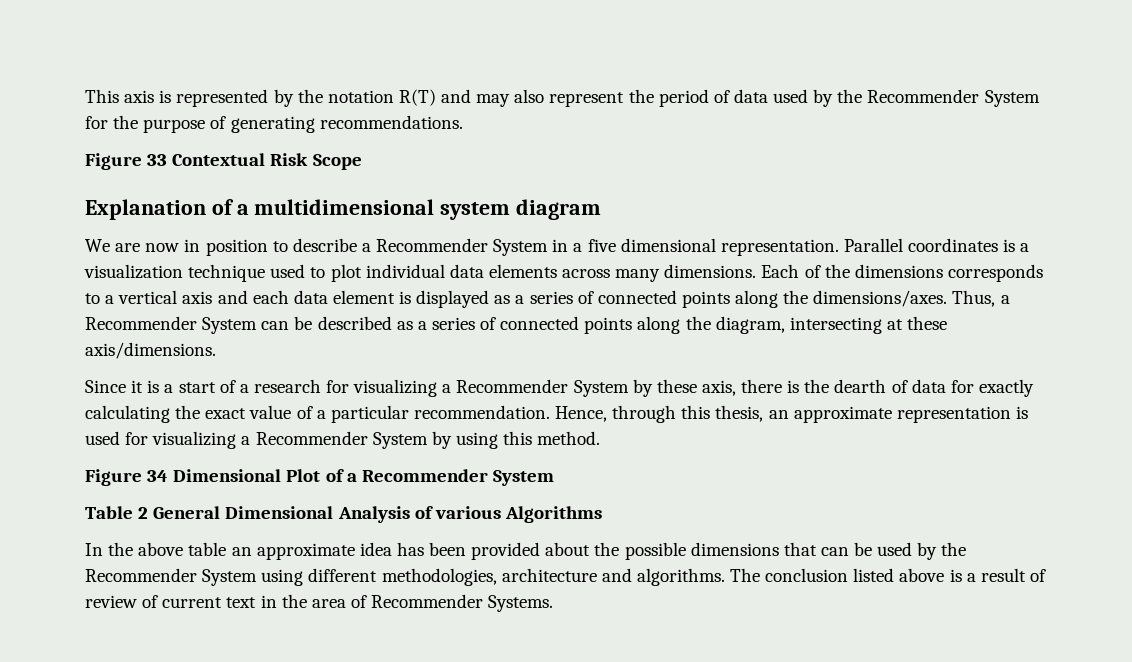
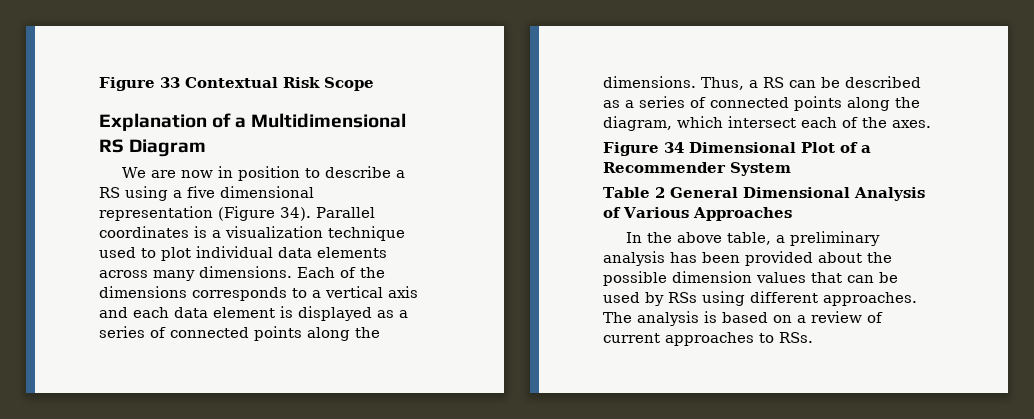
- This axis is represented by the notation R(T) and may also represent the period of data used by the Recommender System for the purpose of generating recommendations.
- Explanation of a multidimensional system diagram
+ Explanation of a Multidimensional RS Diagram
- We are now in position to describe a Recommender System in a five dimensional representation.
+ We are now in position to describe a RS using a five dimensional representation (Figure 34).
- Each of the dimensions corresponds to a vertical axis and each data element is displayed as a series of connected points along the dimensions/axes.
+ Each of the dimensions corresponds to a vertical axis and each data element is displayed as a series of connected points along the dimensions.
- Thus, a Recommender System can be described as a series of connected points along the diagram, intersecting at these axis/dimensions.
- Since it is a start of a research for visualizing a Recommender System by these axis, there is the dearth of data for exactly calculating the exact value of a particular recommendation. Hence, through this thesis, an approximate representation is used for visualizing a Recommender System by using this method.
+ Thus, a RS can be described as a series of connected points along the diagram, which intersect each of the axes.
- Table 2 General Dimensional Analysis of various Algorithms
+ Table 2 General Dimensional Analysis of Various Approaches
- In the above table an approximate idea has been provided about the possible dimensions that can be used by the Recommender System using different methodologies, architecture and algorithms. The conclusion listed above is a result of review of current text in the area of Recommender Systems.
+ In the above table, a preliminary analysis has been provided about the possible dimension values that can be used by RSs using different approaches. The analysis is based on a review of current approaches to RSs.

